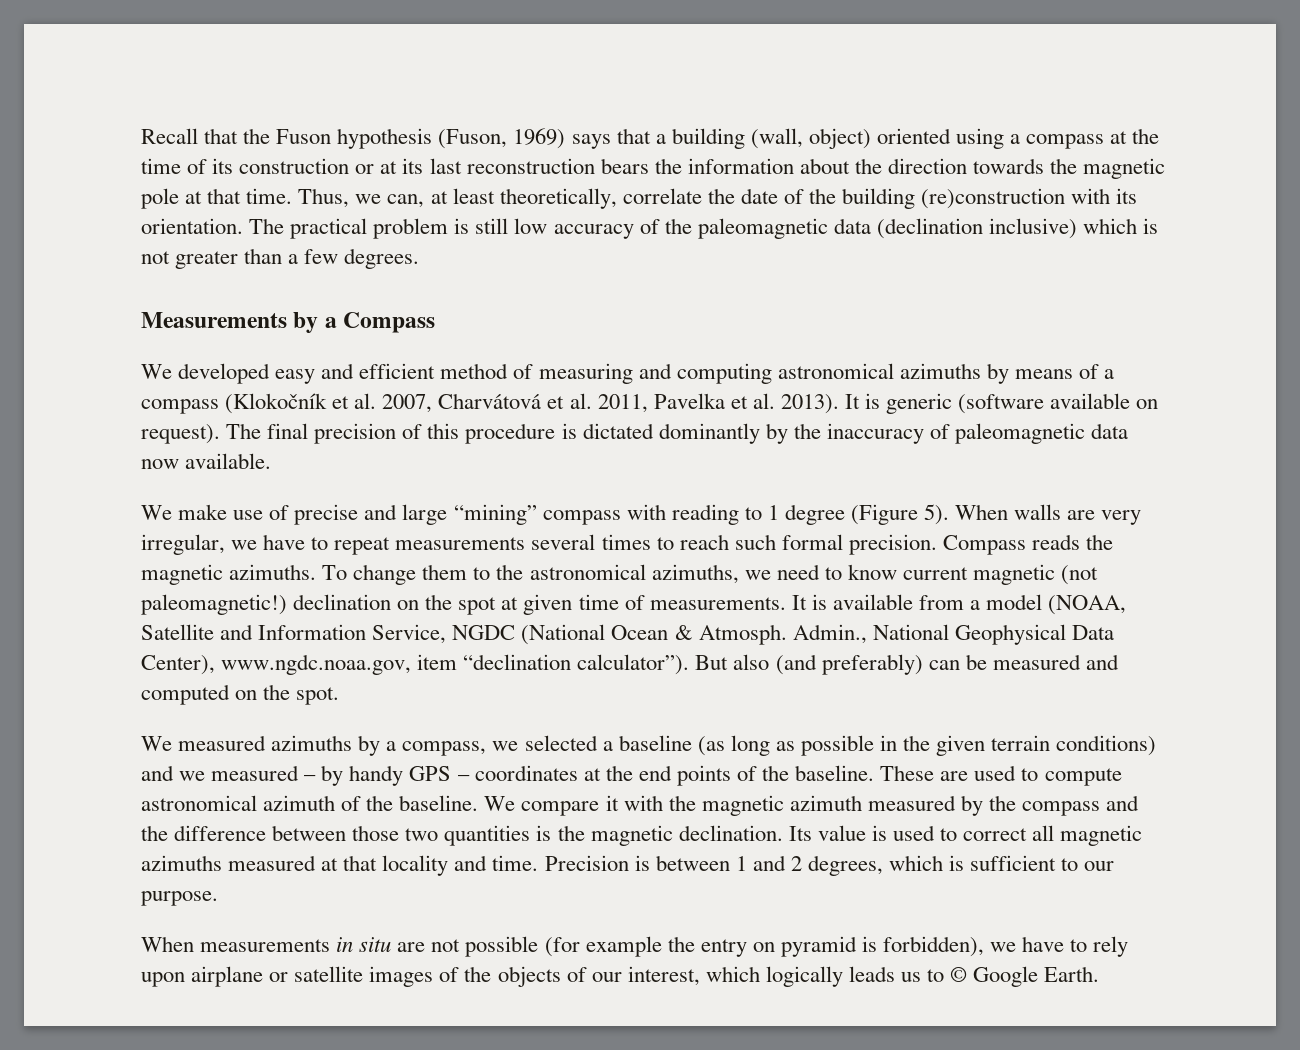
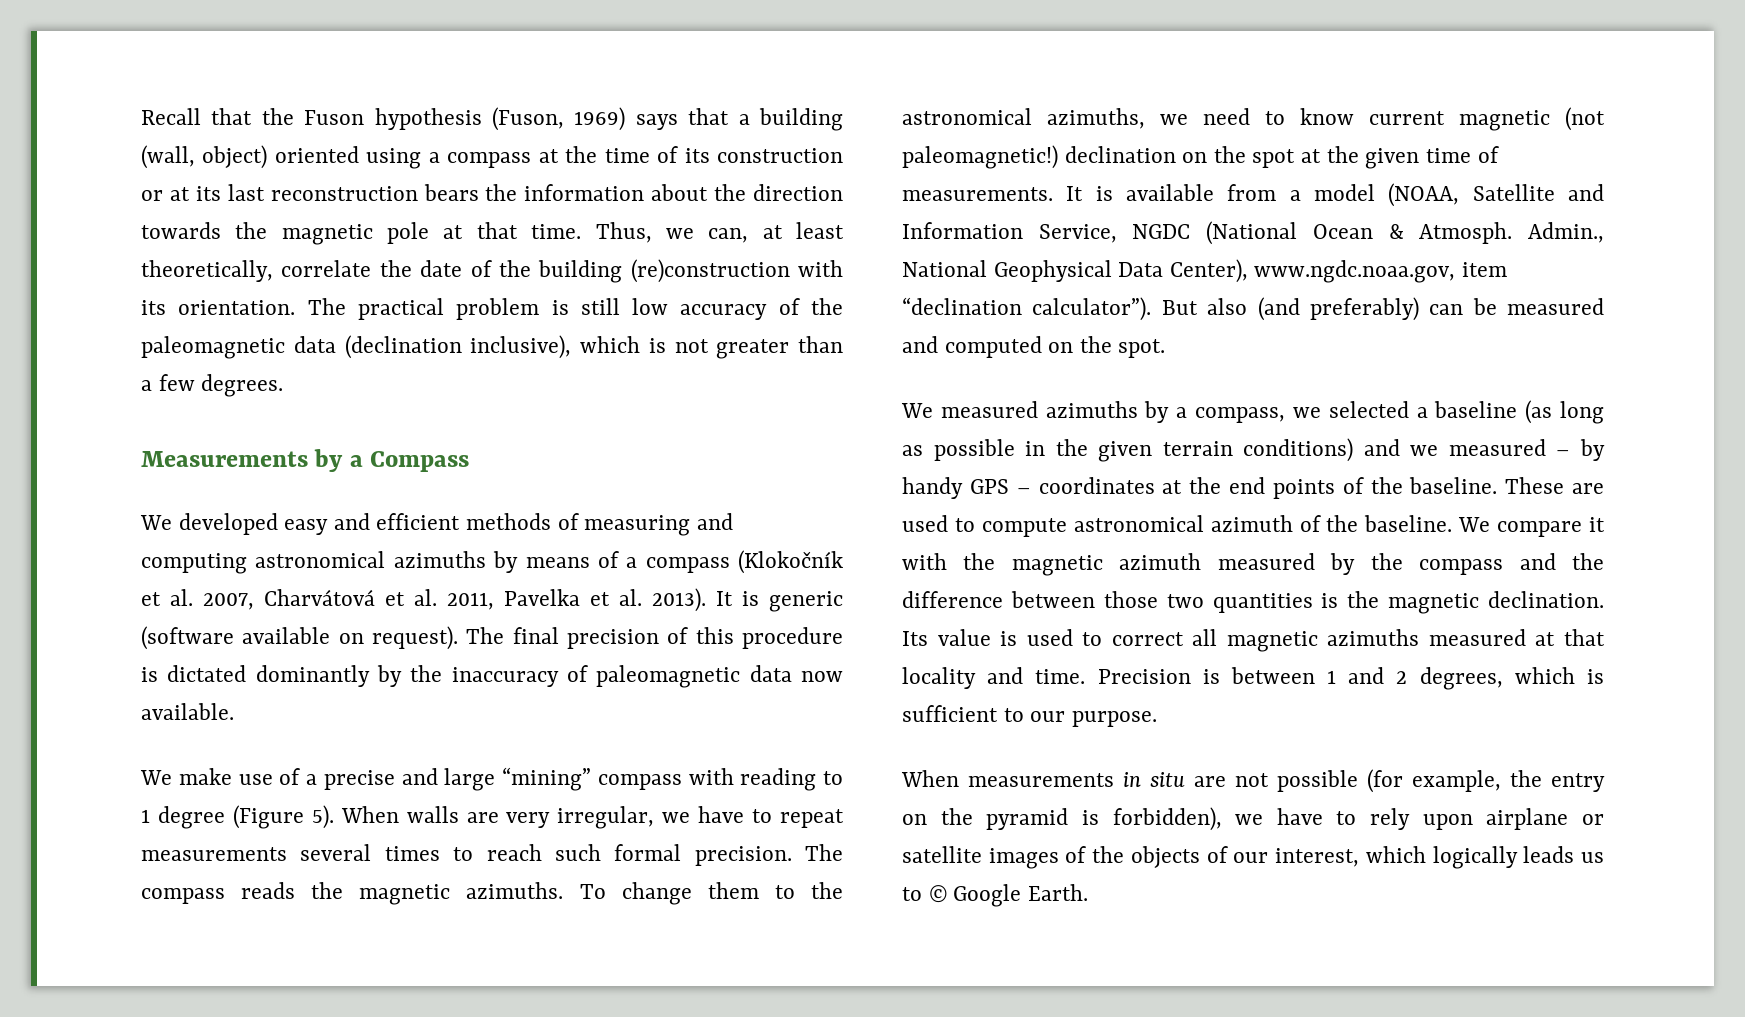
- The practical problem is still low accuracy of the paleomagnetic data (declination inclusive) which is not greater than a few degrees.
+ The practical problem is still low accuracy of the paleomagnetic data (declination inclusive), which is not greater than a few degrees.
- We developed easy and efficient method of measuring and computing astronomical azimuths by means of a compass (Klokočník et al. 2007, Charvátová et al. 2011, Pavelka et al. 2013).
+ We developed easy and efficient methods of measuring and computing astronomical azimuths by means of a compass (Klokočník et al. 2007, Charvátová et al. 2011, Pavelka et al. 2013).
- We make use of precise and large “mining” compass with reading to 1 degree (Figure 5).
+ We make use of a precise and large “mining” compass with reading to 1 degree (Figure 5).
- Compass reads the magnetic azimuths.
+ The compass reads the magnetic azimuths.
- To change them to the astronomical azimuths, we need to know current magnetic (not paleomagnetic!) declination on the spot at given time of measurements.
+ To change them to the astronomical azimuths, we need to know current magnetic (not paleomagnetic!) declination on the spot at the given time of measurements.
- When measurements in situ are not possible (for example the entry on pyramid is forbidden), we have to rely upon airplane or satellite images of the objects of our interest, which logically leads us to © Google Earth.
+ When measurements in situ are not possible (for example, the entry on the pyramid is forbidden), we have to rely upon airplane or satellite images of the objects of our interest, which logically leads us to © Google Earth.

